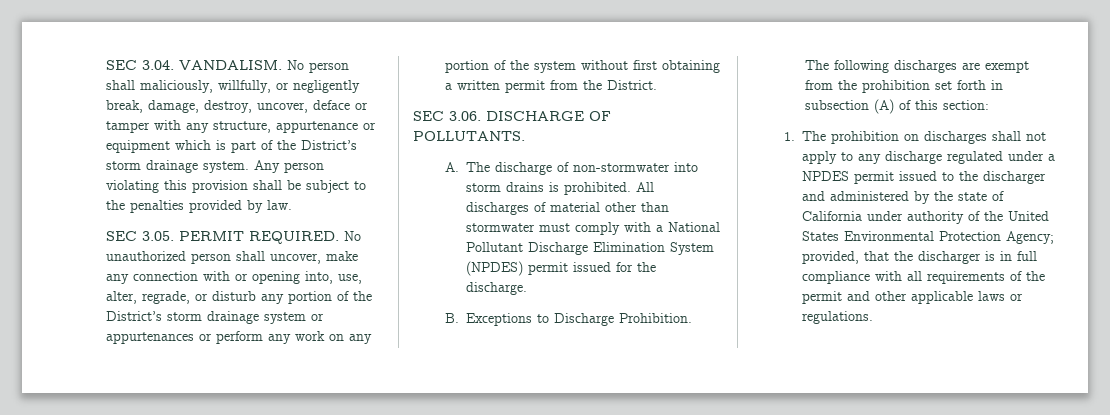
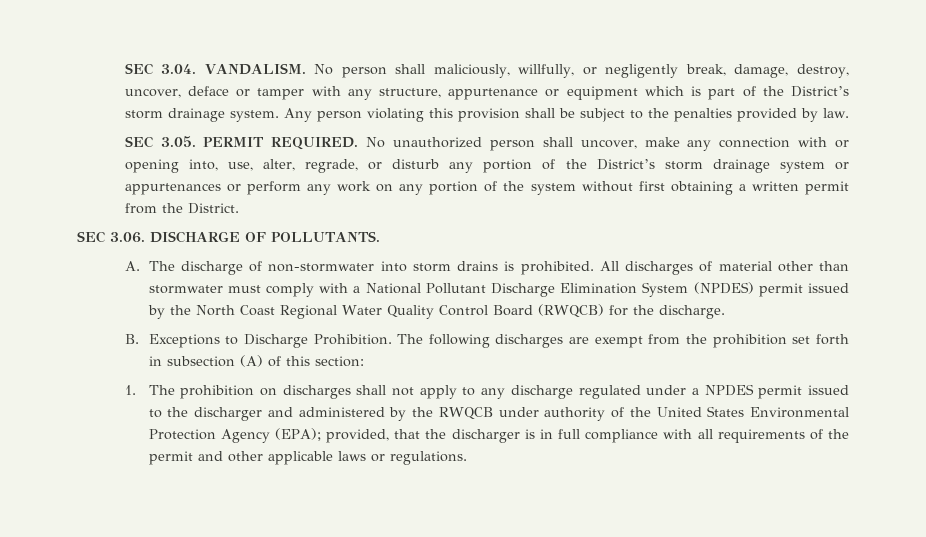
- All discharges of material other than stormwater must comply with a National Pollutant Discharge Elimination System (NPDES) permit issued for the discharge.
+ All discharges of material other than stormwater must comply with a National Pollutant Discharge Elimination System (NPDES) permit issued by the North Coast Regional Water Quality Control Board (RWQCB) for the discharge.
- 1. The prohibition on discharges shall not apply to any discharge regulated under a NPDES permit issued to the discharger and administered by the state of California under authority of the United States Environmental Protection Agency; provided, that the discharger is in full compliance with all requirements of the permit and other applicable laws or regulations.
+ 1. The prohibition on discharges shall not apply to any discharge regulated under a NPDES permit issued to the discharger and administered by the RWQCB under authority of the United States Environmental Protection Agency (EPA); provided, that the discharger is in full compliance with all requirements of the permit and other applicable laws or regulations.

